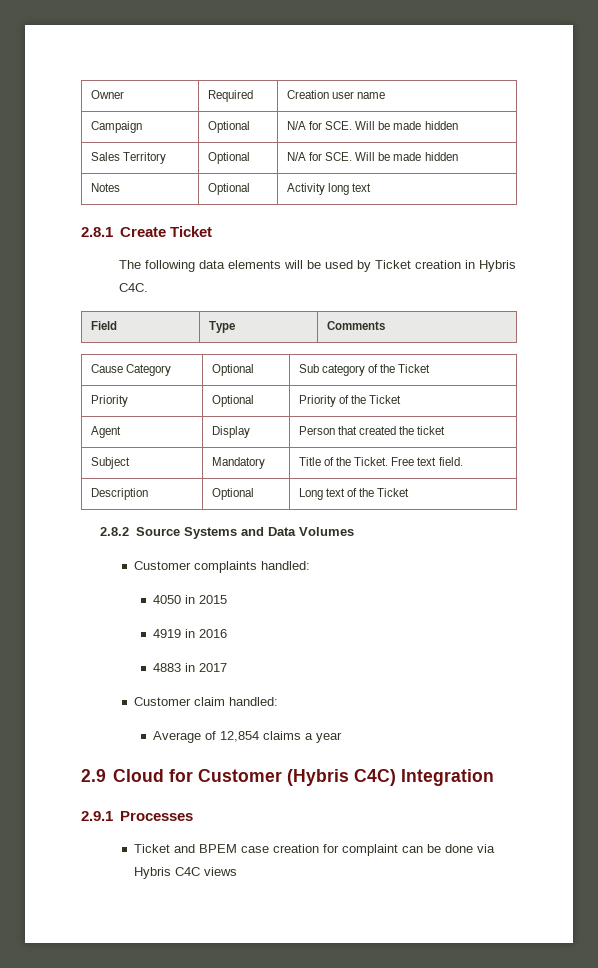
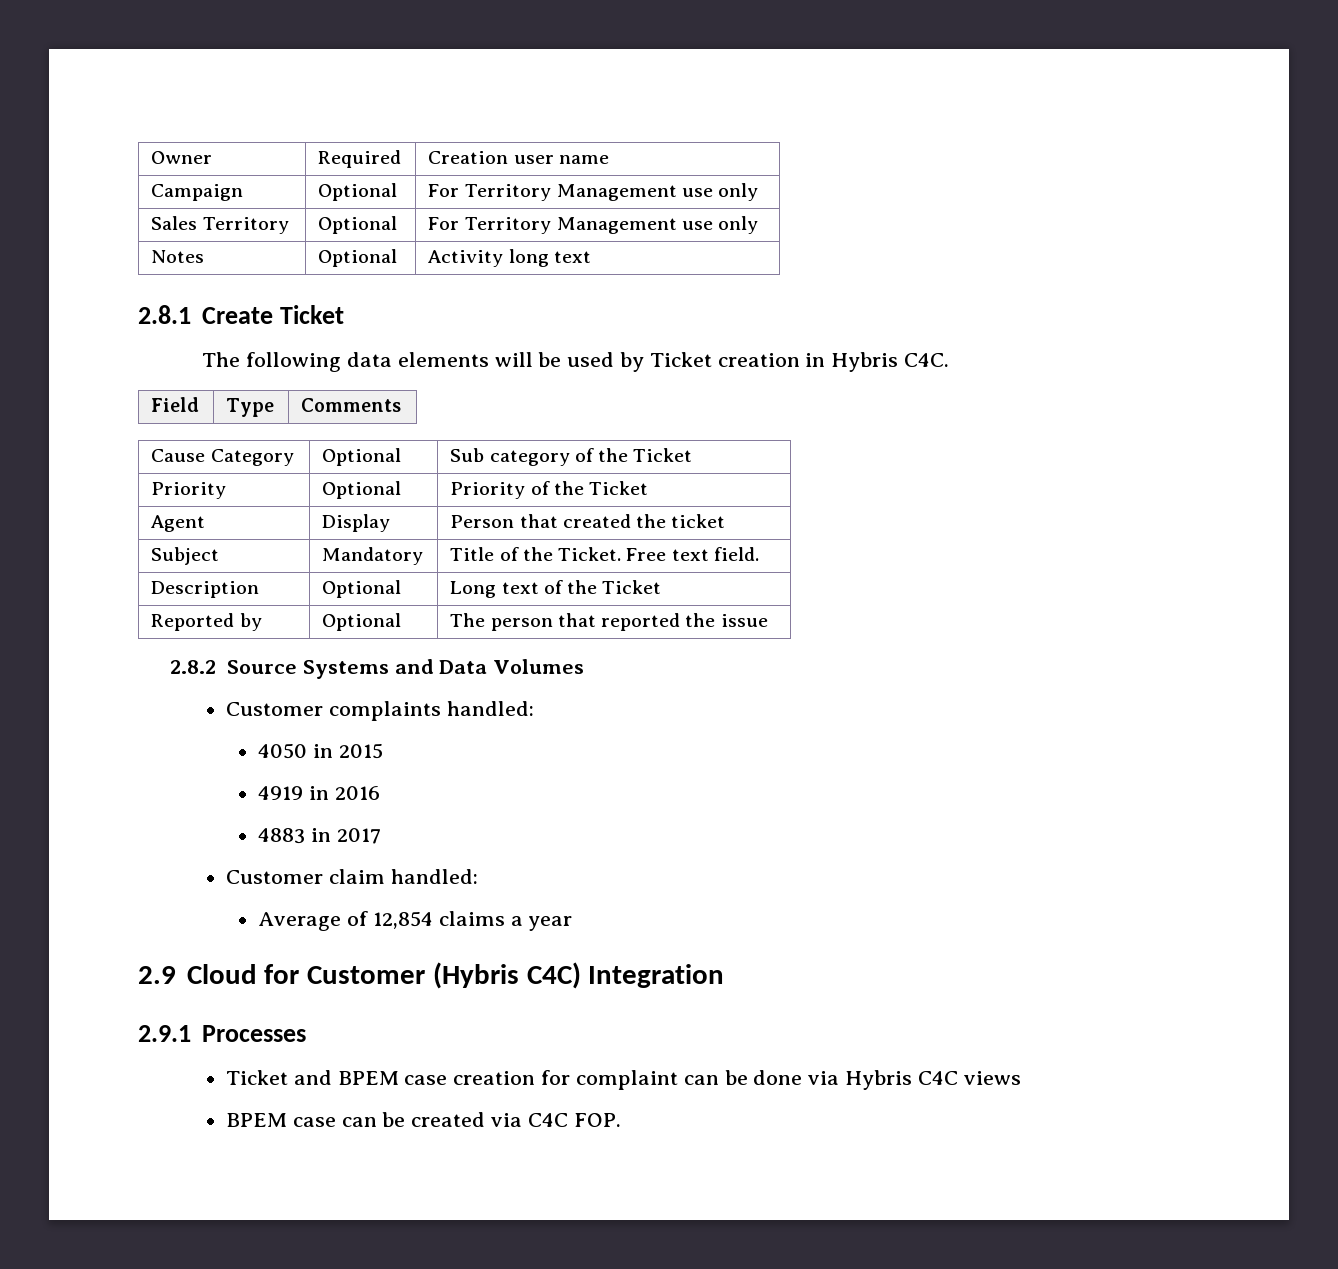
- Campaign | Optional | N/A for SCE. Will be made hidden
- Sales Territory | Optional | N/A for SCE. Will be made hidden
+ Campaign | Optional | For Territory Management use only
+ Sales Territory | Optional | For Territory Management use only
+ Reported by | Optional | The person that reported the issue
+ BPEM case can be created via C4C FOP.

